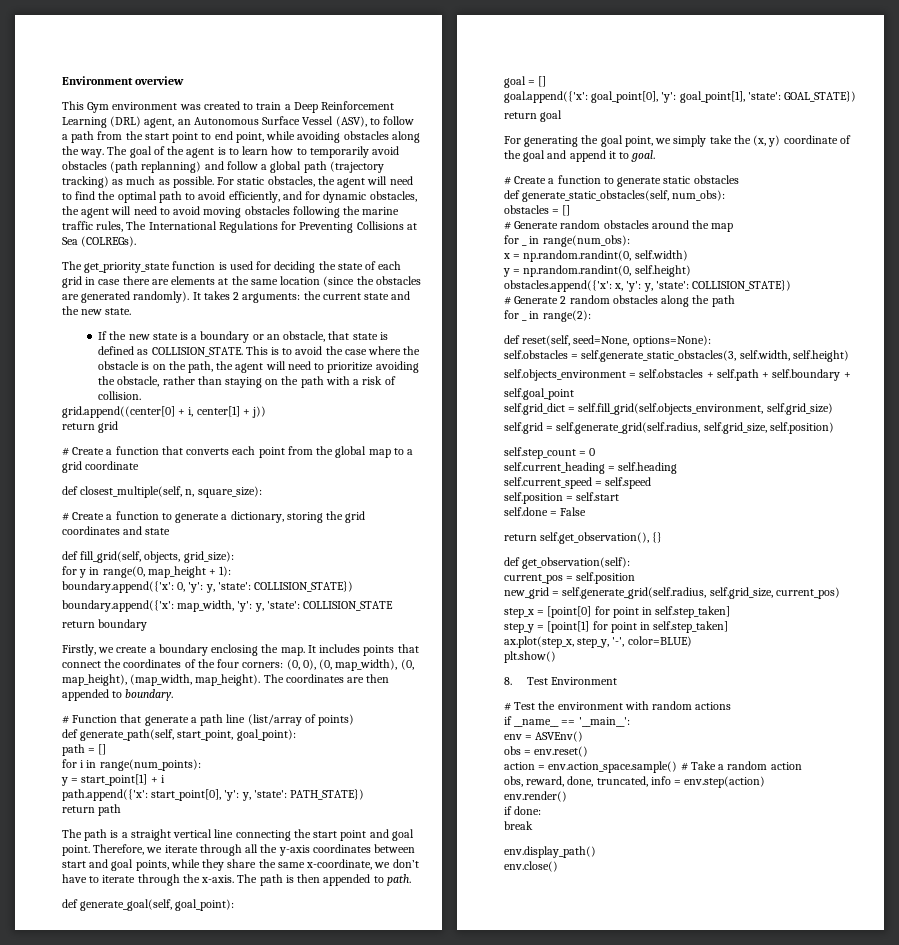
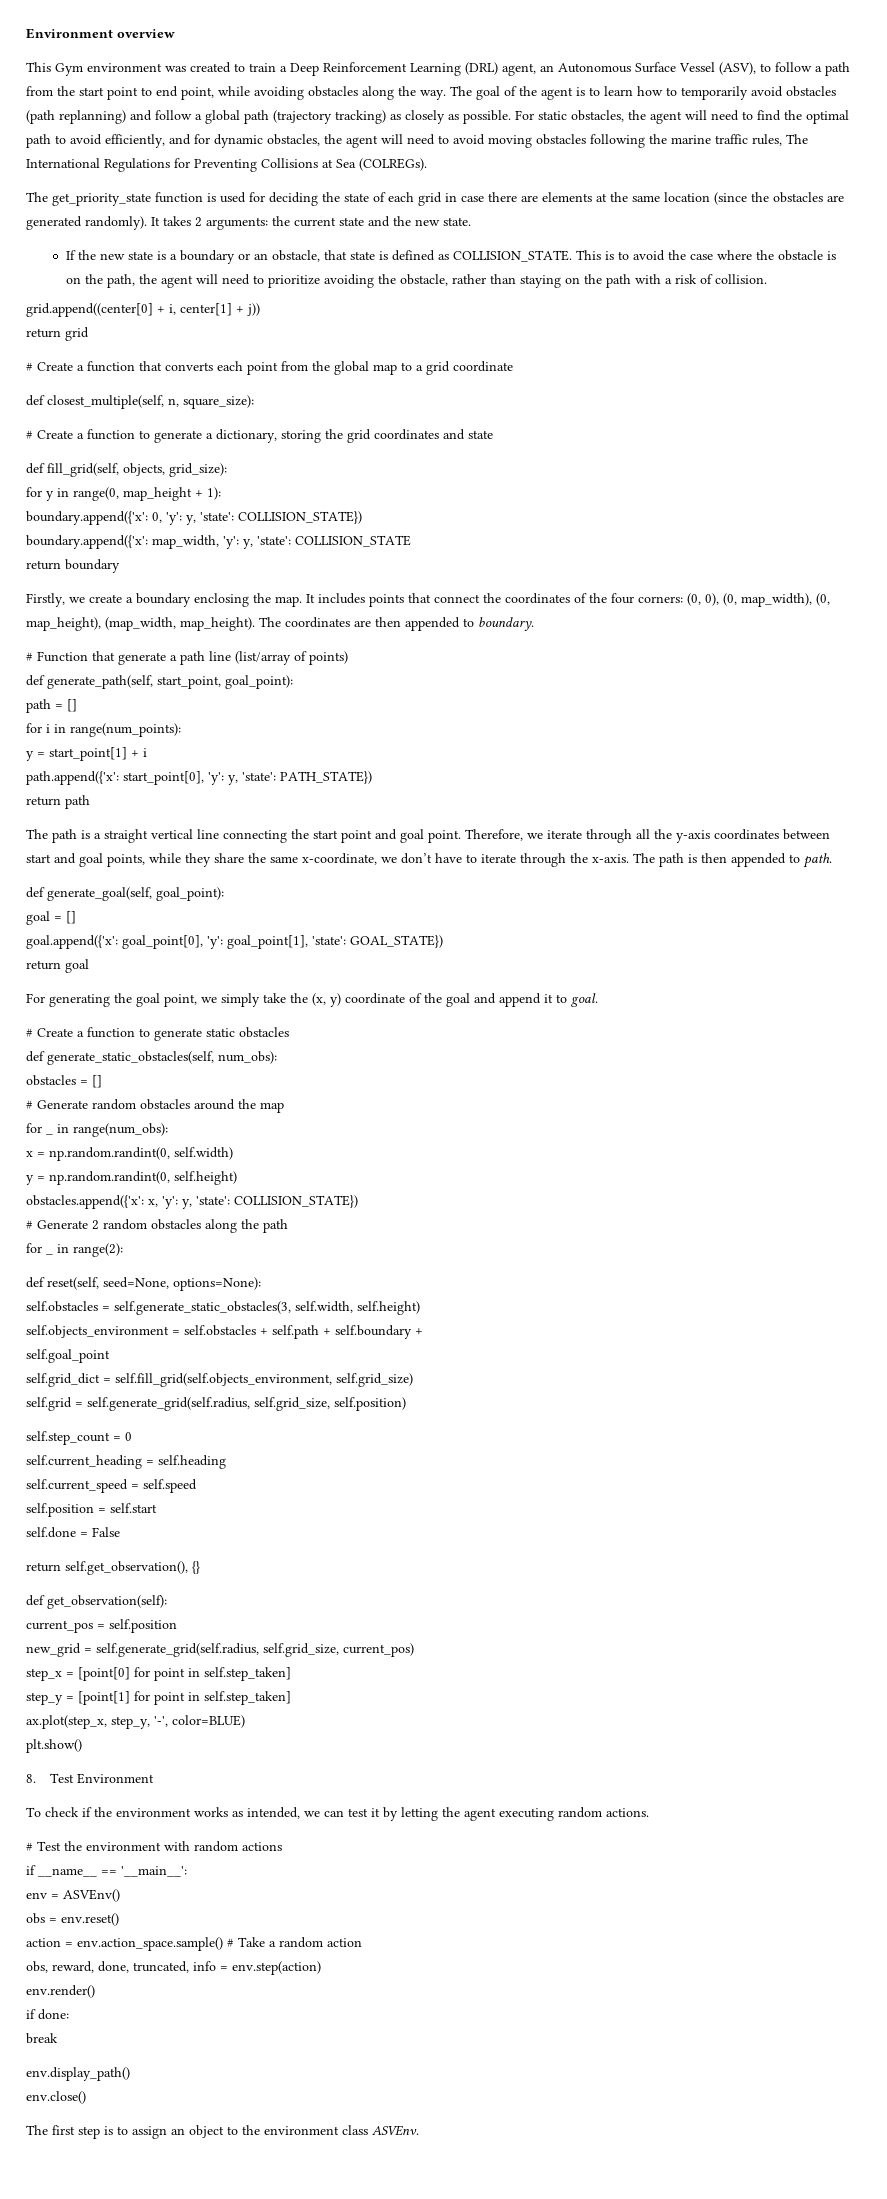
- The goal of the agent is to learn how to temporarily avoid obstacles (path replanning) and follow a global path (trajectory tracking) as much as possible.
+ The goal of the agent is to learn how to temporarily avoid obstacles (path replanning) and follow a global path (trajectory tracking) as closely as possible.
+ To check if the environment works as intended, we can test it by letting the agent executing random actions.
+ The first step is to assign an object to the environment class ASVEnv.

